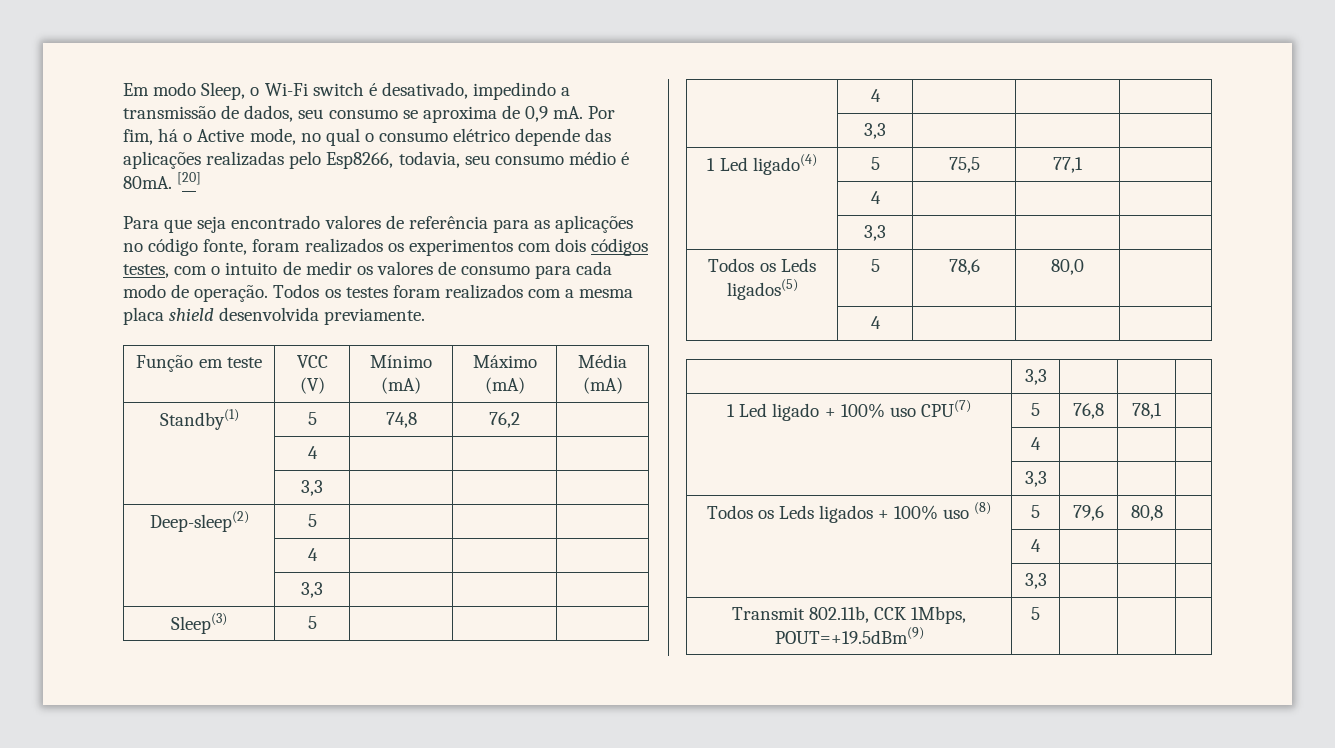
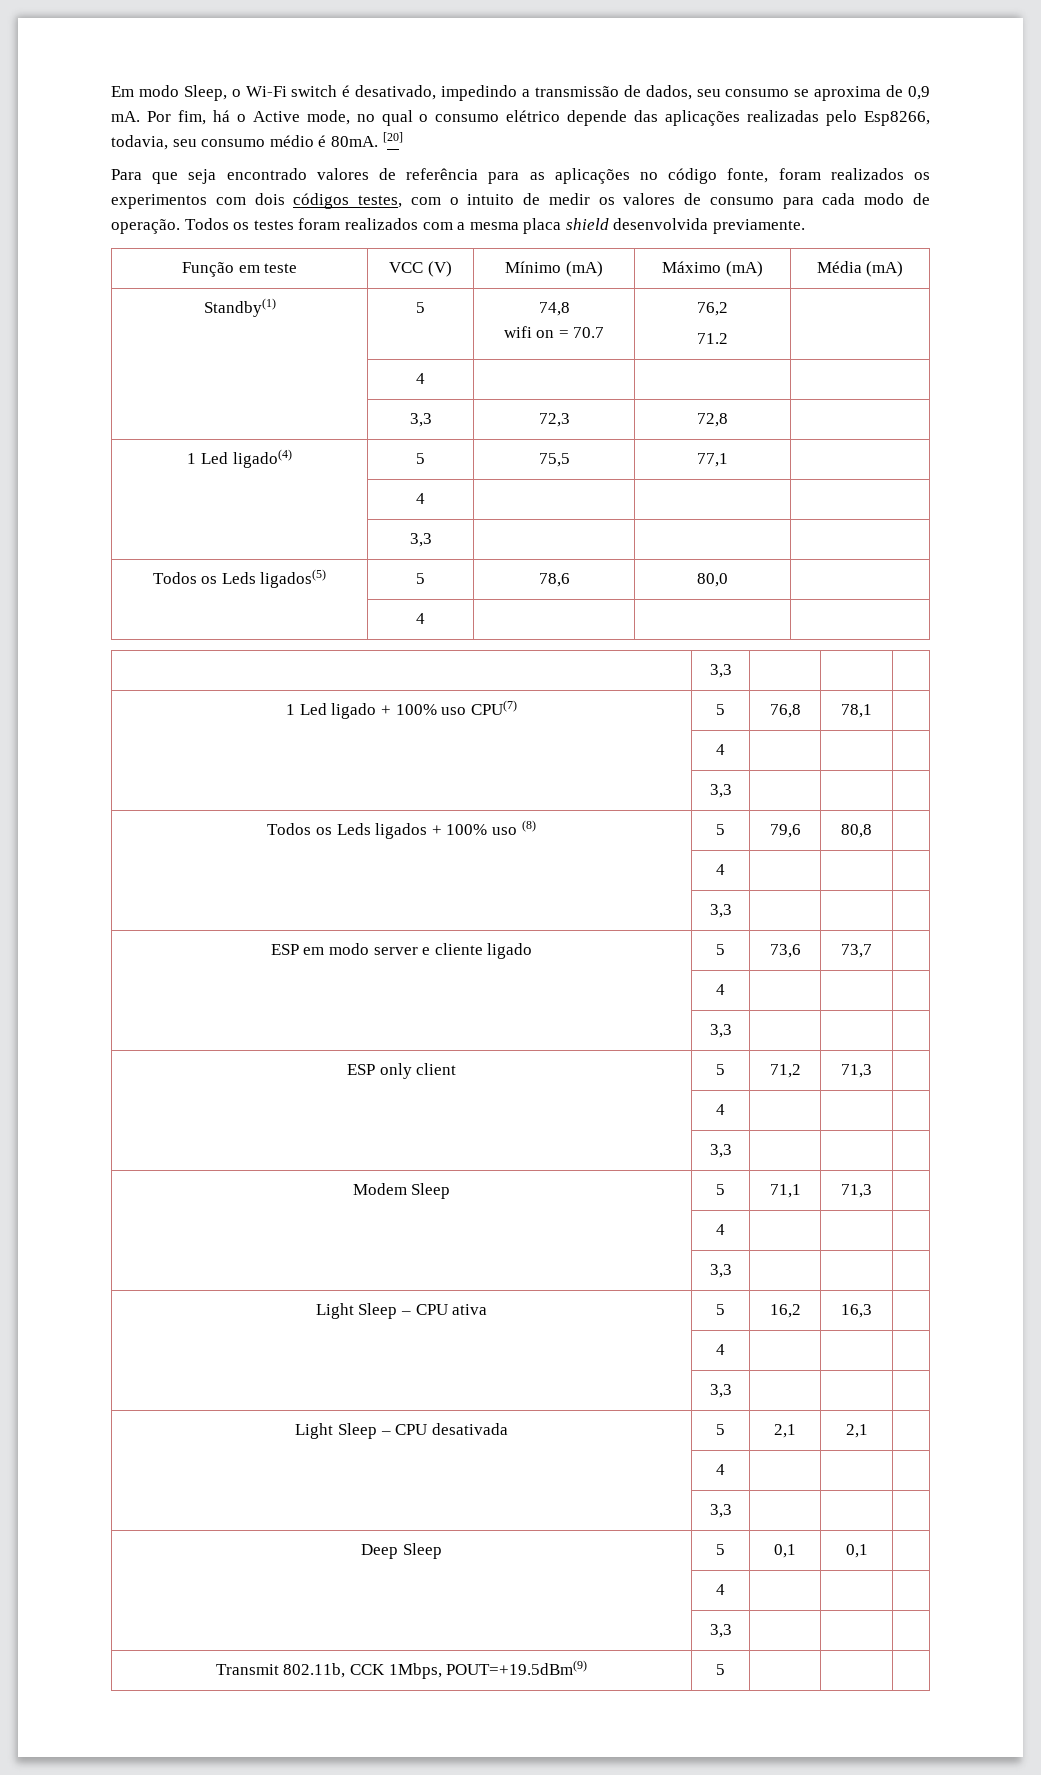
- Standby(1) | 5 | 74,8 | 76,2 |
+ Standby(1) | 5 | 74,8
+ wifi on = 70.7 | 76,2
+ 71.2 |
  | 4 | | |
- | 3,3 | | |
- Deep-sleep(2) | 5 | | |
- | 4 | | |
- | 3,3 | | |
- Sleep(3) | 5 | | |
- | 4 | | |
- | 3,3 | | |
+ | 3,3 | 72,3 | 72,8 |
+ ESP em modo server e cliente ligado | 5 | 73,6 | 73,7 |
+ | 4 | | |
+ | 3,3 | | |
+ ESP only client | 5 | 71,2 | 71,3 |
+ | 4 | | |
+ | 3,3 | | |
+ Modem Sleep | 5 | 71,1 | 71,3 |
+ | 4 | | |
+ | 3,3 | | |
+ Light Sleep – CPU ativa | 5 | 16,2 | 16,3 |
+ | 4 | | |
+ | 3,3 | | |
+ Light Sleep – CPU desativada | 5 | 2,1 | 2,1 |
+ | 4 | | |
+ | 3,3 | | |
+ Deep Sleep | 5 | 0,1 | 0,1 |
+ | 4 | | |
+ | 3,3 | | |

